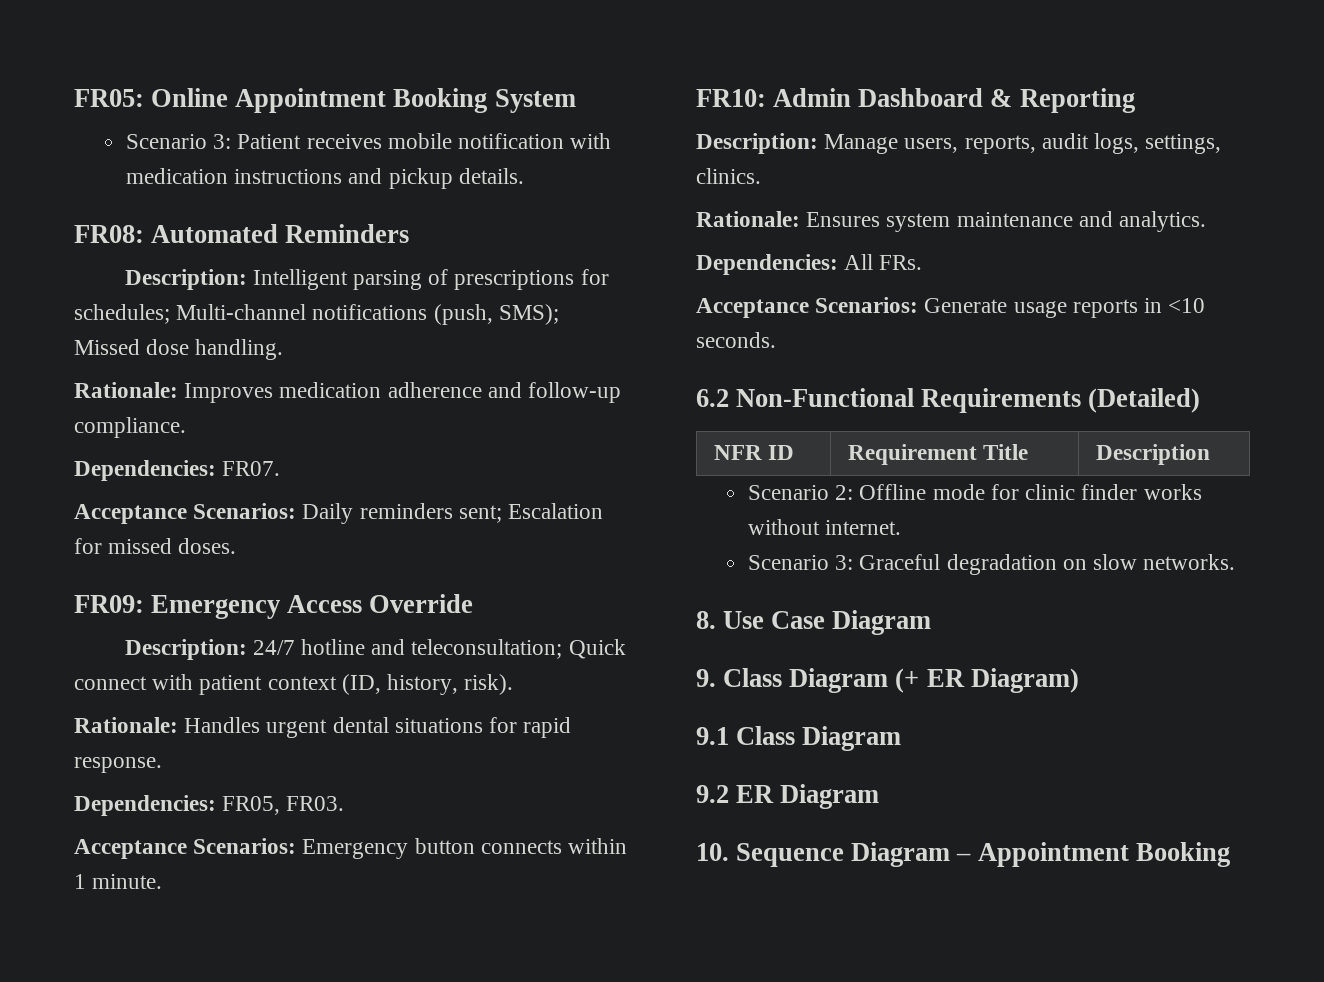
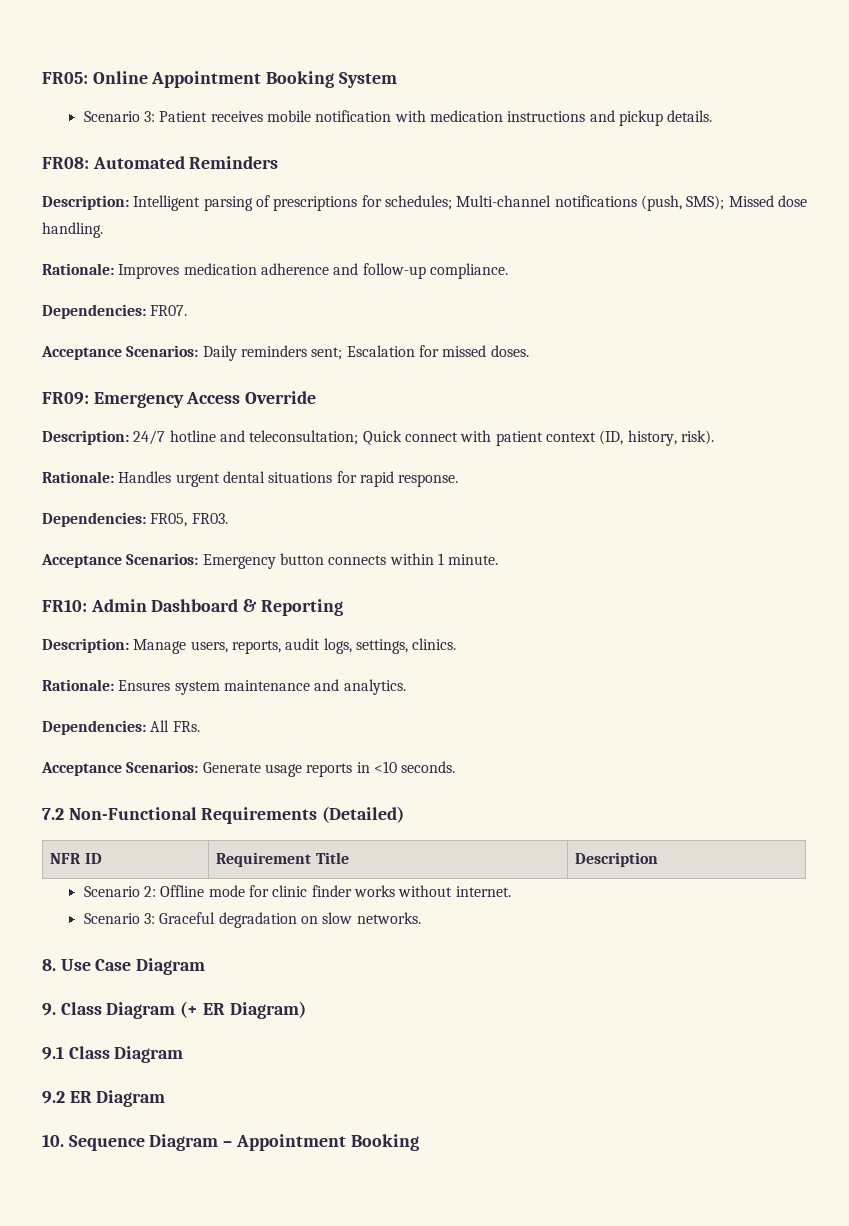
- 6.2 Non-Functional Requirements (Detailed)
+ 7.2 Non-Functional Requirements (Detailed)

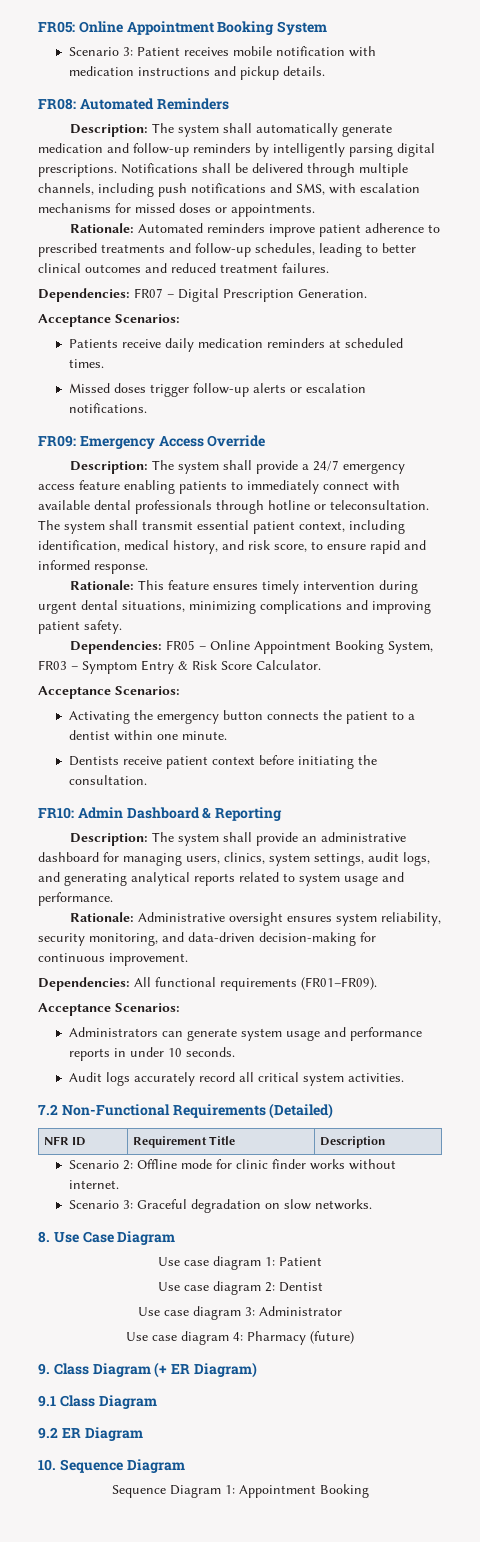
- Description: Intelligent parsing of prescriptions for schedules; Multi-channel notifications (push, SMS); Missed dose handling.
- Rationale: Improves medication adherence and follow-up compliance.
- Dependencies: FR07.
- Acceptance Scenarios: Daily reminders sent; Escalation for missed doses.
+ Description: The system shall automatically generate medication and follow-up reminders by intelligently parsing digital prescriptions. Notifications shall be delivered through multiple channels, including push notifications and SMS, with escalation mechanisms for missed doses or appointments.
+ Rationale: Automated reminders improve patient adherence to prescribed treatments and follow-up schedules, leading to better clinical outcomes and reduced treatment failures.
+ Dependencies: FR07 – Digital Prescription Generation.
+ Acceptance Scenarios:
+ Patients receive daily medication reminders at scheduled times.
+ Missed doses trigger follow-up alerts or escalation notifications.
- Description: 24/7 hotline and teleconsultation; Quick connect with patient context (ID, history, risk).
- Rationale: Handles urgent dental situations for rapid response.
- Dependencies: FR05, FR03.
- Acceptance Scenarios: Emergency button connects within 1 minute.
+ Description: The system shall provide a 24/7 emergency access feature enabling patients to immediately connect with available dental professionals through hotline or teleconsultation. The system shall transmit essential patient context, including identification, medical history, and risk score, to ensure rapid and informed response.
+ Rationale: This feature ensures timely intervention during urgent dental situations, minimizing complications and improving patient safety.
+ Dependencies: FR05 – Online Appointment Booking System, FR03 – Symptom Entry & Risk Score Calculator.
+ Acceptance Scenarios:
+ Activating the emergency button connects the patient to a dentist within one minute.
+ Dentists receive patient context before initiating the consultation.
- Description: Manage users, reports, audit logs, settings, clinics.
- Rationale: Ensures system maintenance and analytics.
+ Description: The system shall provide an administrative dashboard for managing users, clinics, system settings, audit logs, and generating analytical reports related to system usage and performance.
+ Rationale: Administrative oversight ensures system reliability, security monitoring, and data-driven decision-making for continuous improvement.
- Dependencies: All FRs.
- Acceptance Scenarios: Generate usage reports in <10 seconds.
+ Dependencies: All functional requirements (FR01–FR09).
+ Acceptance Scenarios:
+ Administrators can generate system usage and performance reports in under 10 seconds.
+ Audit logs accurately record all critical system activities.
+ Use case diagram 1: Patient
+ Use case diagram 2: Dentist
+ Use case diagram 3: Administrator
+ Use case diagram 4: Pharmacy (future)
- 10. Sequence Diagram – Appointment Booking
+ 10. Sequence Diagram
+ Sequence Diagram 1: Appointment Booking

